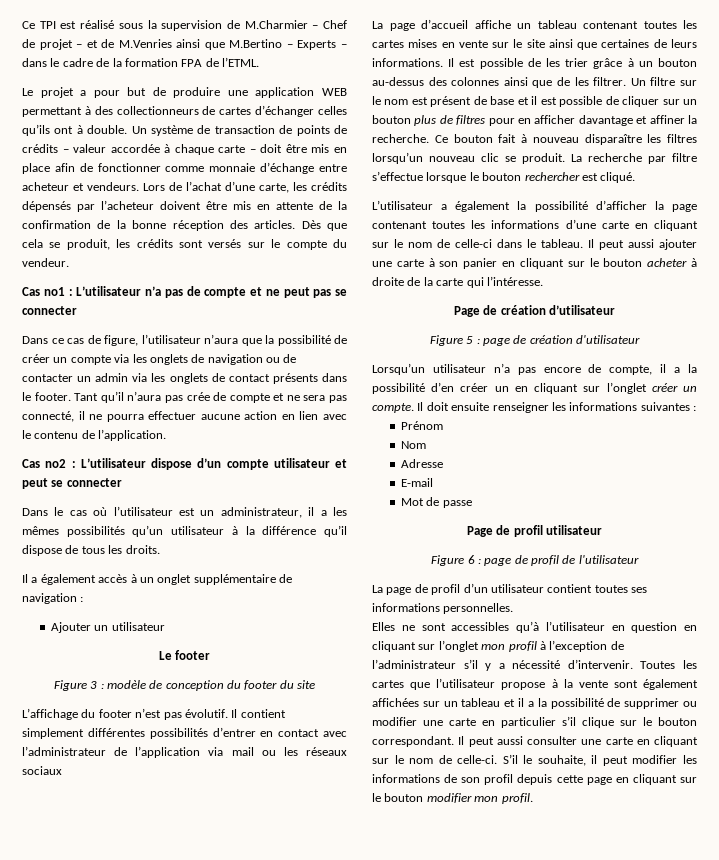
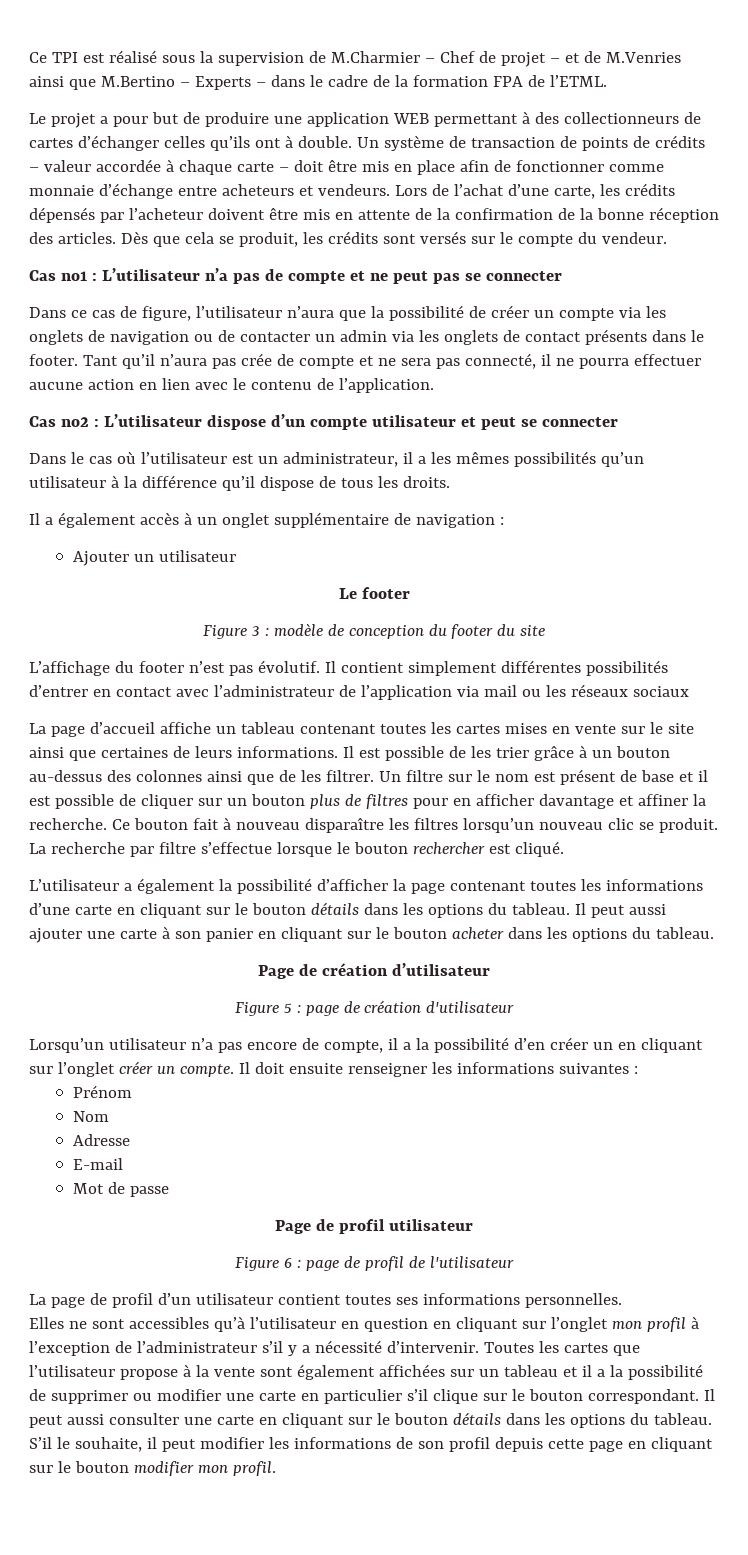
- Un système de transaction de points de crédits – valeur accordée à chaque carte – doit être mis en place afin de fonctionner comme monnaie d’échange entre acheteur et vendeurs.
+ Un système de transaction de points de crédits – valeur accordée à chaque carte – doit être mis en place afin de fonctionner comme monnaie d’échange entre acheteurs et vendeurs.
- L’utilisateur a également la possibilité d’afficher la page contenant toutes les informations d’une carte en cliquant sur le nom de celle-ci dans le tableau.
+ L’utilisateur a également la possibilité d’afficher la page contenant toutes les informations d’une carte en cliquant sur le bouton détails dans les options du tableau.
- Il peut aussi ajouter une carte à son panier en cliquant sur le bouton acheter à droite de la carte qui l’intéresse.
+ Il peut aussi ajouter une carte à son panier en cliquant sur le bouton acheter dans les options du tableau.
- Il peut aussi consulter une carte en cliquant sur le nom de celle-ci.
+ Il peut aussi consulter une carte en cliquant sur le bouton détails dans les options du tableau.

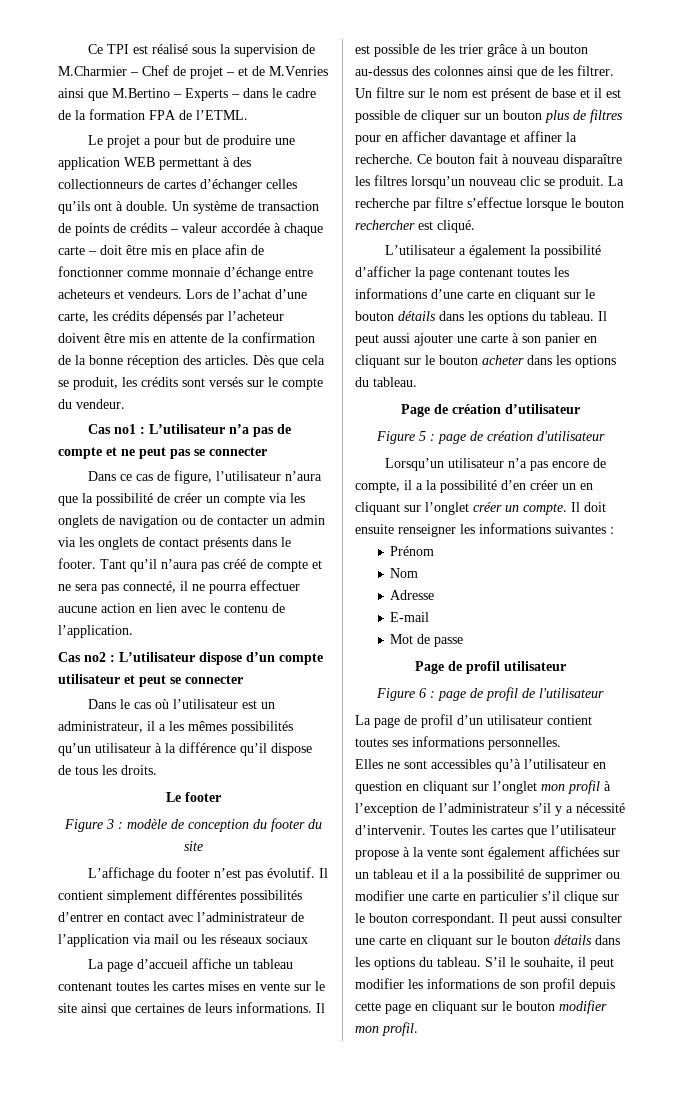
- Tant qu’il n’aura pas crée de compte et ne sera pas connecté, il ne pourra effectuer aucune action en lien avec le contenu de l’application.
+ Tant qu’il n’aura pas créé de compte et ne sera pas connecté, il ne pourra effectuer aucune action en lien avec le contenu de l’application.
- Il a également accès à un onglet supplémentaire de navigation :
- Ajouter un utilisateur

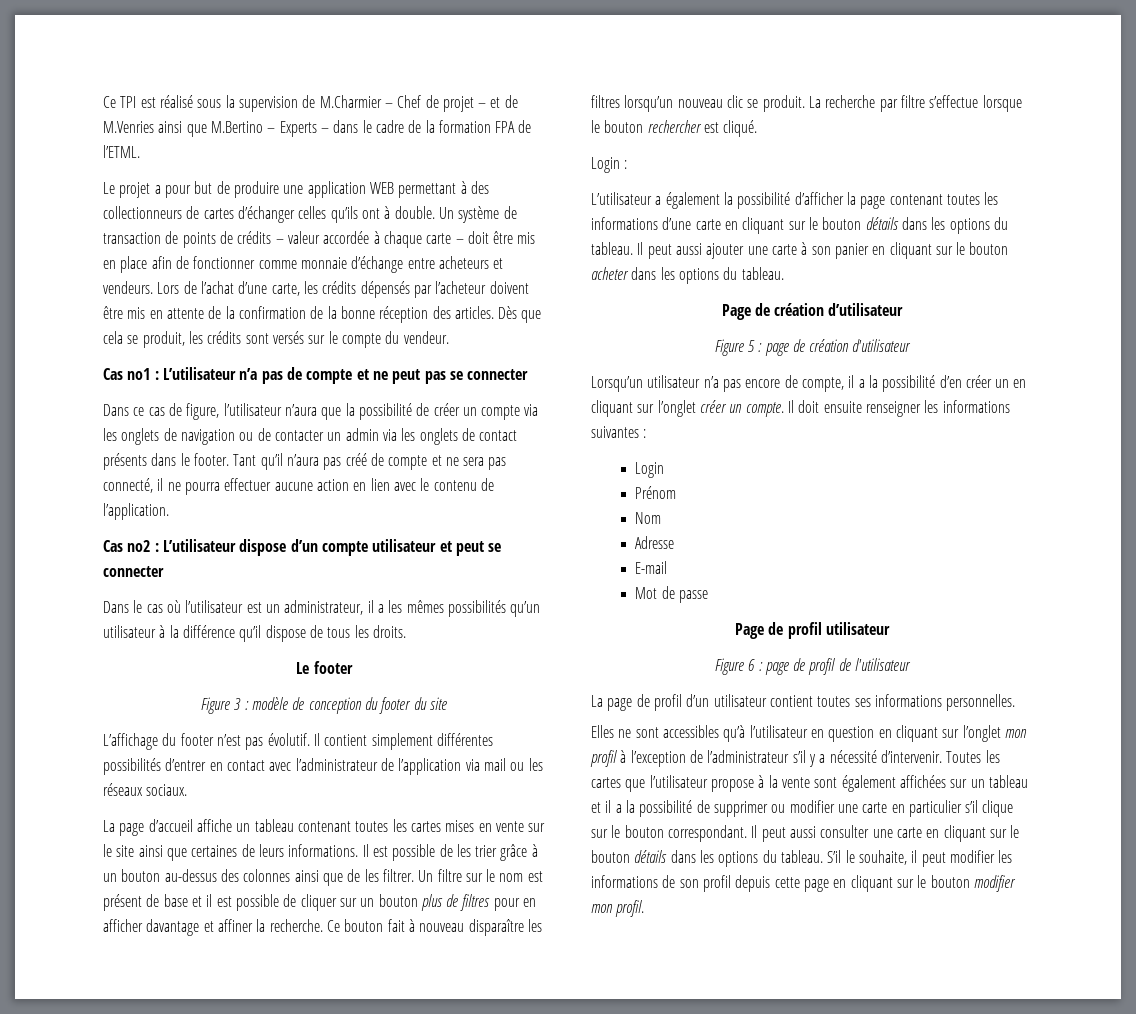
- Il contient simplement différentes possibilités d’entrer en contact avec l’administrateur de l’application via mail ou les réseaux sociaux
+ Il contient simplement différentes possibilités d’entrer en contact avec l’administrateur de l’application via mail ou les réseaux sociaux.
+ Login :
  Il doit ensuite renseigner les informations suivantes :
+ Login

